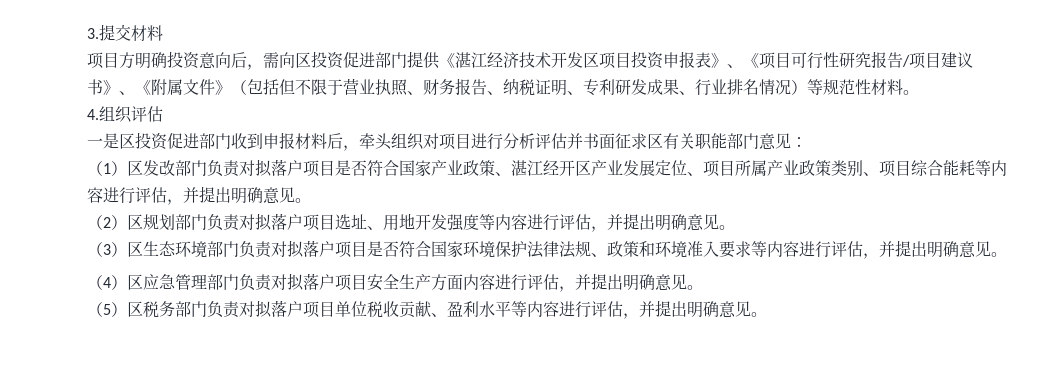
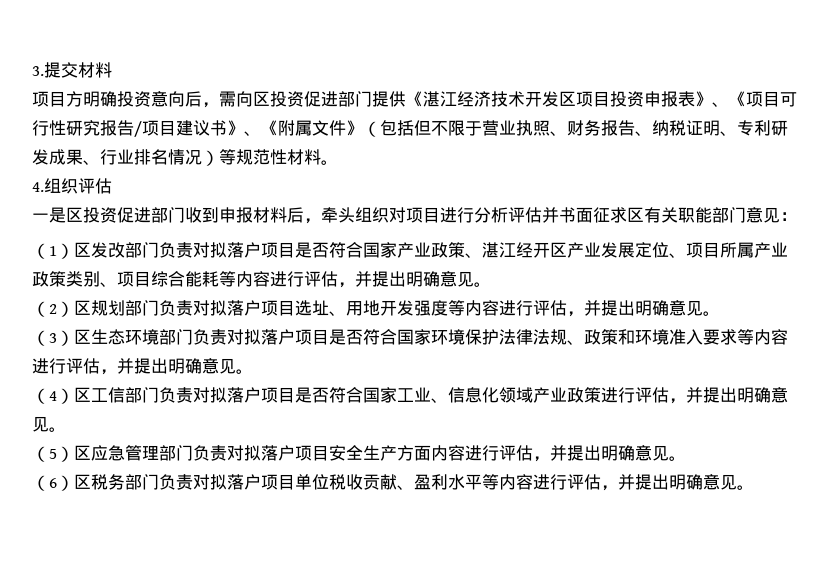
- （4）区应急管理部门负责对拟落户项目安全生产方面内容进行评估，并提出明确意见。
+ （4）区工信部门负责对拟落户项目是否符合国家工业、信息化领域产业政策进行评估，并提出明确意见。
+ （5）区应急管理部门负责对拟落户项目安全生产方面内容进行评估，并提出明确意见。
- （5）区税务部门负责对拟落户项目单位税收贡献、盈利水平等内容进行评估，并提出明确意见。
+ （6）区税务部门负责对拟落户项目单位税收贡献、盈利水平等内容进行评估，并提出明确意见。

